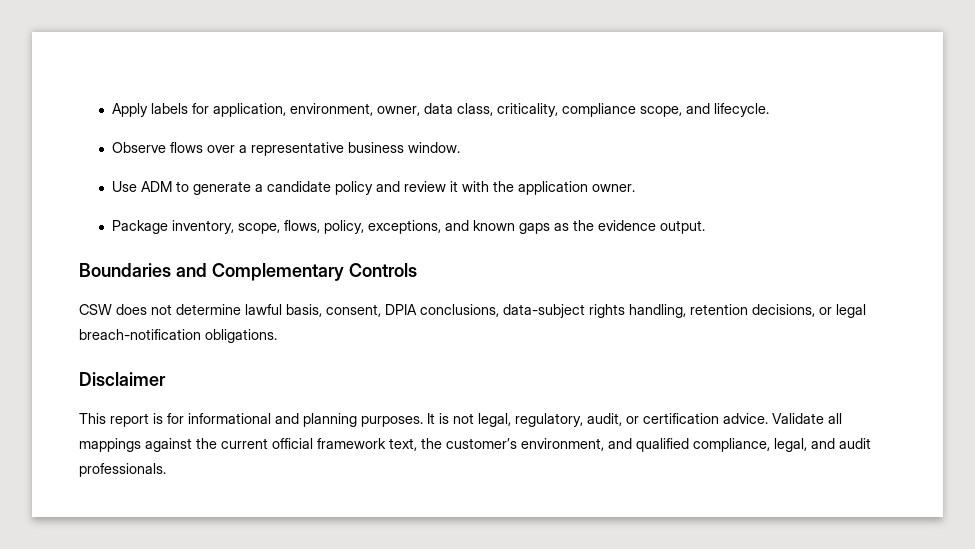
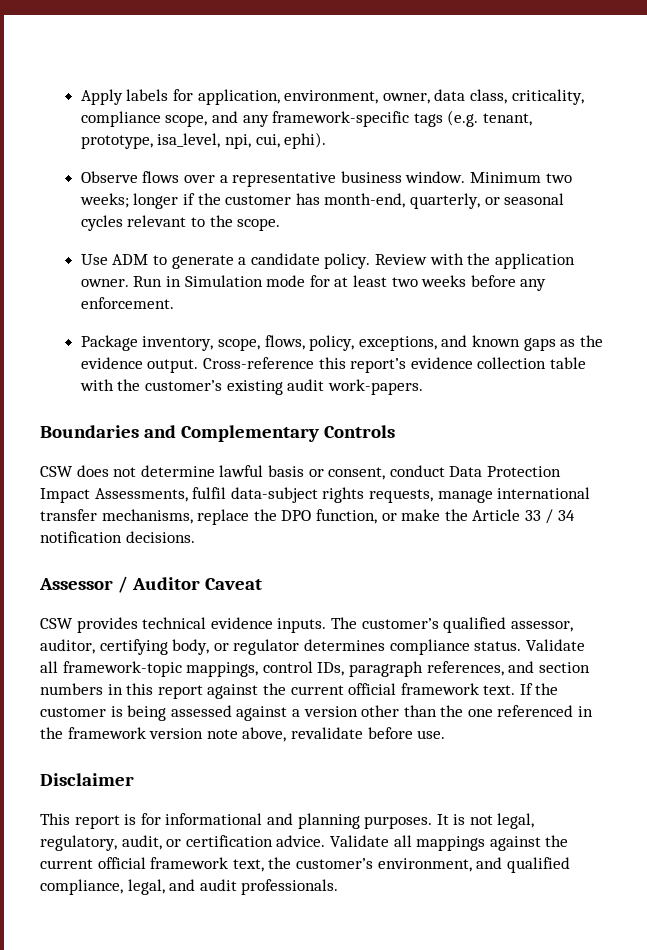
- Apply labels for application, environment, owner, data class, criticality, compliance scope, and lifecycle.
+ Apply labels for application, environment, owner, data class, criticality, compliance scope, and any framework-specific tags (e.g. tenant, prototype, isa_level, npi, cui, ephi).
+ Minimum two weeks; longer if the customer has month-end, quarterly, or seasonal cycles relevant to the scope.
- Use ADM to generate a candidate policy and review it with the application owner.
+ Use ADM to generate a candidate policy. Review with the application owner. Run in Simulation mode for at least two weeks before any enforcement.
+ Cross-reference this report’s evidence collection table with the customer’s existing audit work-papers.
- CSW does not determine lawful basis, consent, DPIA conclusions, data-subject rights handling, retention decisions, or legal breach-notification obligations.
+ CSW does not determine lawful basis or consent, conduct Data Protection Impact Assessments, fulfil data-subject rights requests, manage international transfer mechanisms, replace the DPO function, or make the Article 33 / 34 notification decisions.
+ Assessor / Auditor Caveat
+ CSW provides technical evidence inputs. The customer’s qualified assessor, auditor, certifying body, or regulator determines compliance status. Validate all framework-topic mappings, control IDs, paragraph references, and section numbers in this report against the current official framework text. If the customer is being assessed against a version other than the one referenced in the framework version note above, revalidate before use.

